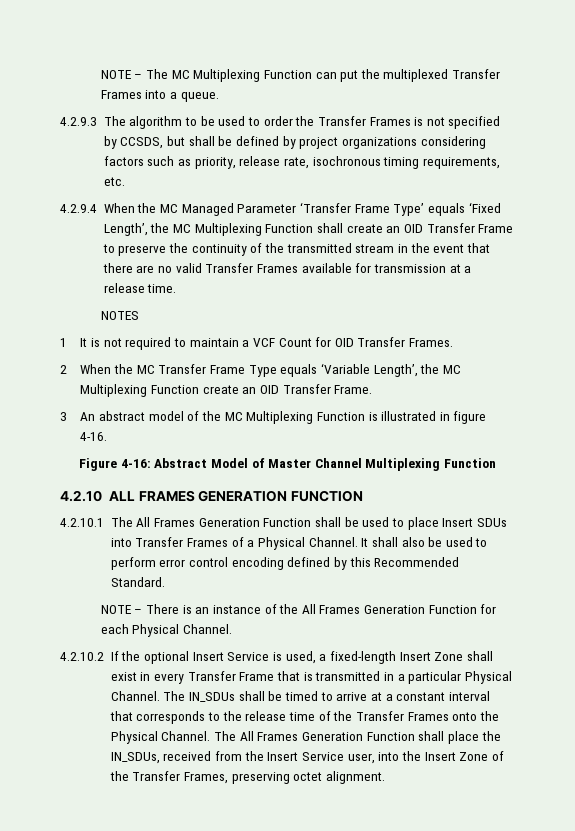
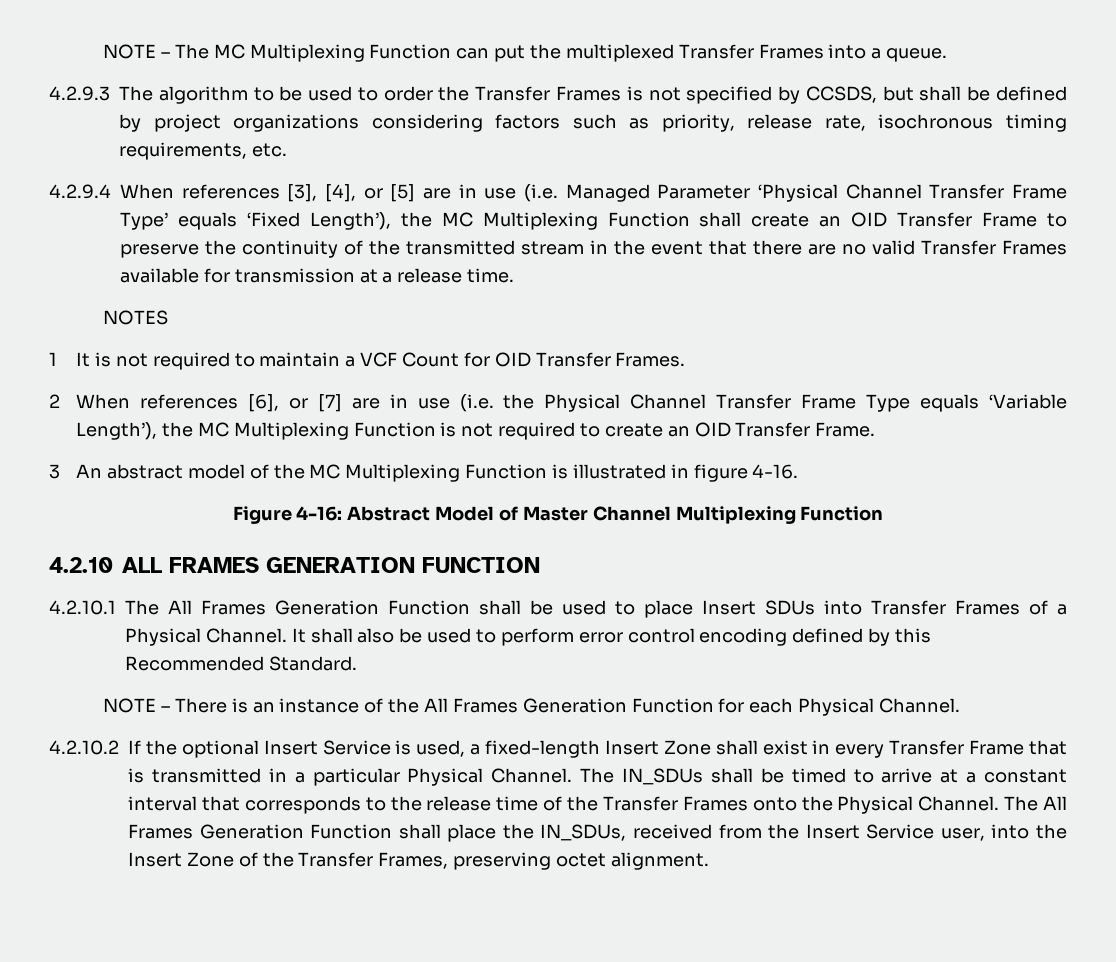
- 4.2.9.4 When the MC Managed Parameter ‘Transfer Frame Type’ equals ‘Fixed Length’, the MC Multiplexing Function shall create an OID Transfer Frame to preserve the continuity of the transmitted stream in the event that there are no valid Transfer Frames available for transmission at a release time.
+ 4.2.9.4 When references [3], [4], or [5] are in use (i.e. Managed Parameter ‘Physical Channel Transfer Frame Type’ equals ‘Fixed Length’), the MC Multiplexing Function shall create an OID Transfer Frame to preserve the continuity of the transmitted stream in the event that there are no valid Transfer Frames available for transmission at a release time.
- 2 When the MC Transfer Frame Type equals ‘Variable Length’, the MC Multiplexing Function create an OID Transfer Frame.
+ 2 When references [6], or [7] are in use (i.e. the Physical Channel Transfer Frame Type equals ‘Variable Length’), the MC Multiplexing Function is not required to create an OID Transfer Frame.

